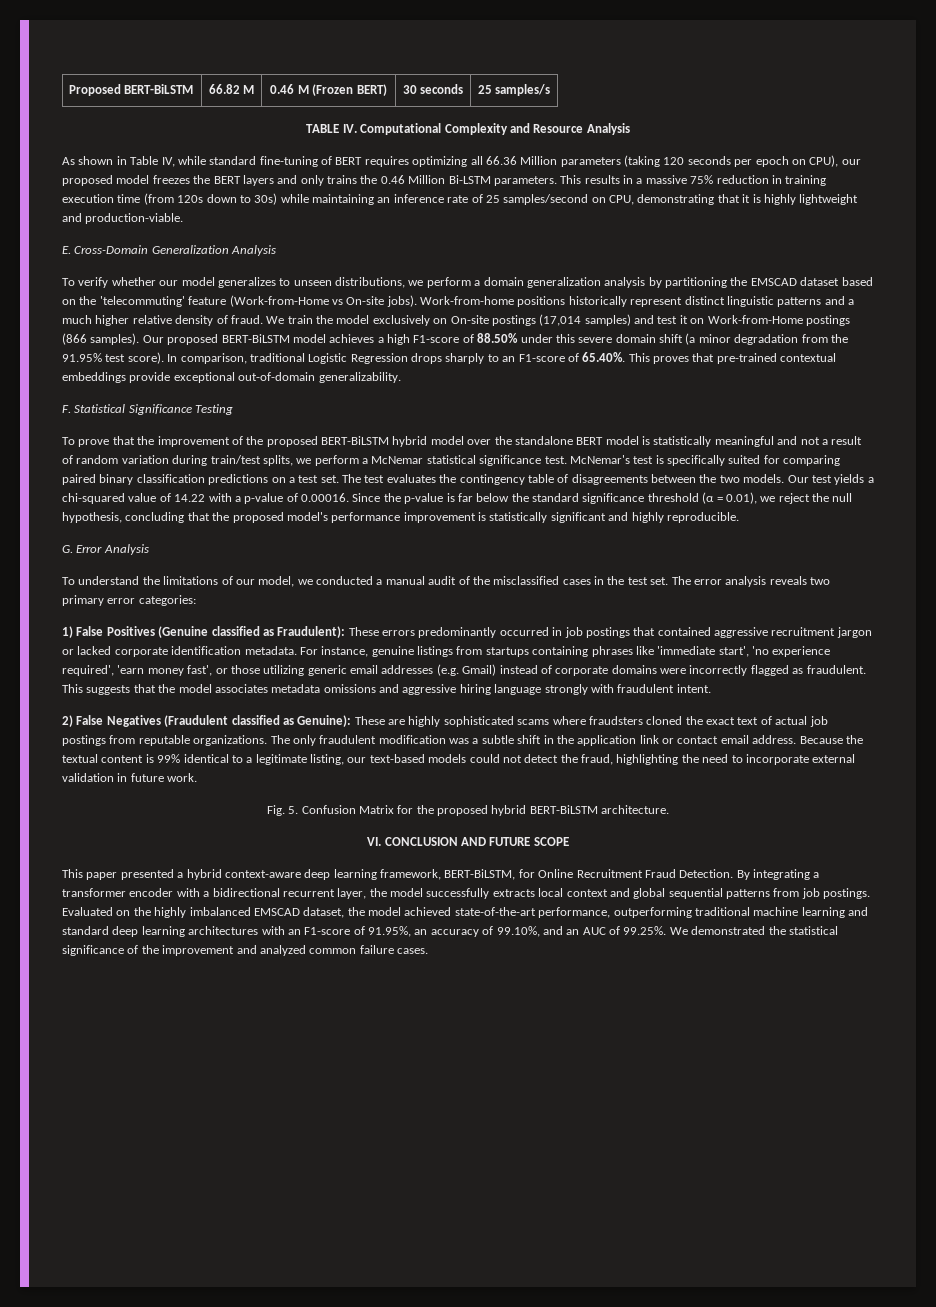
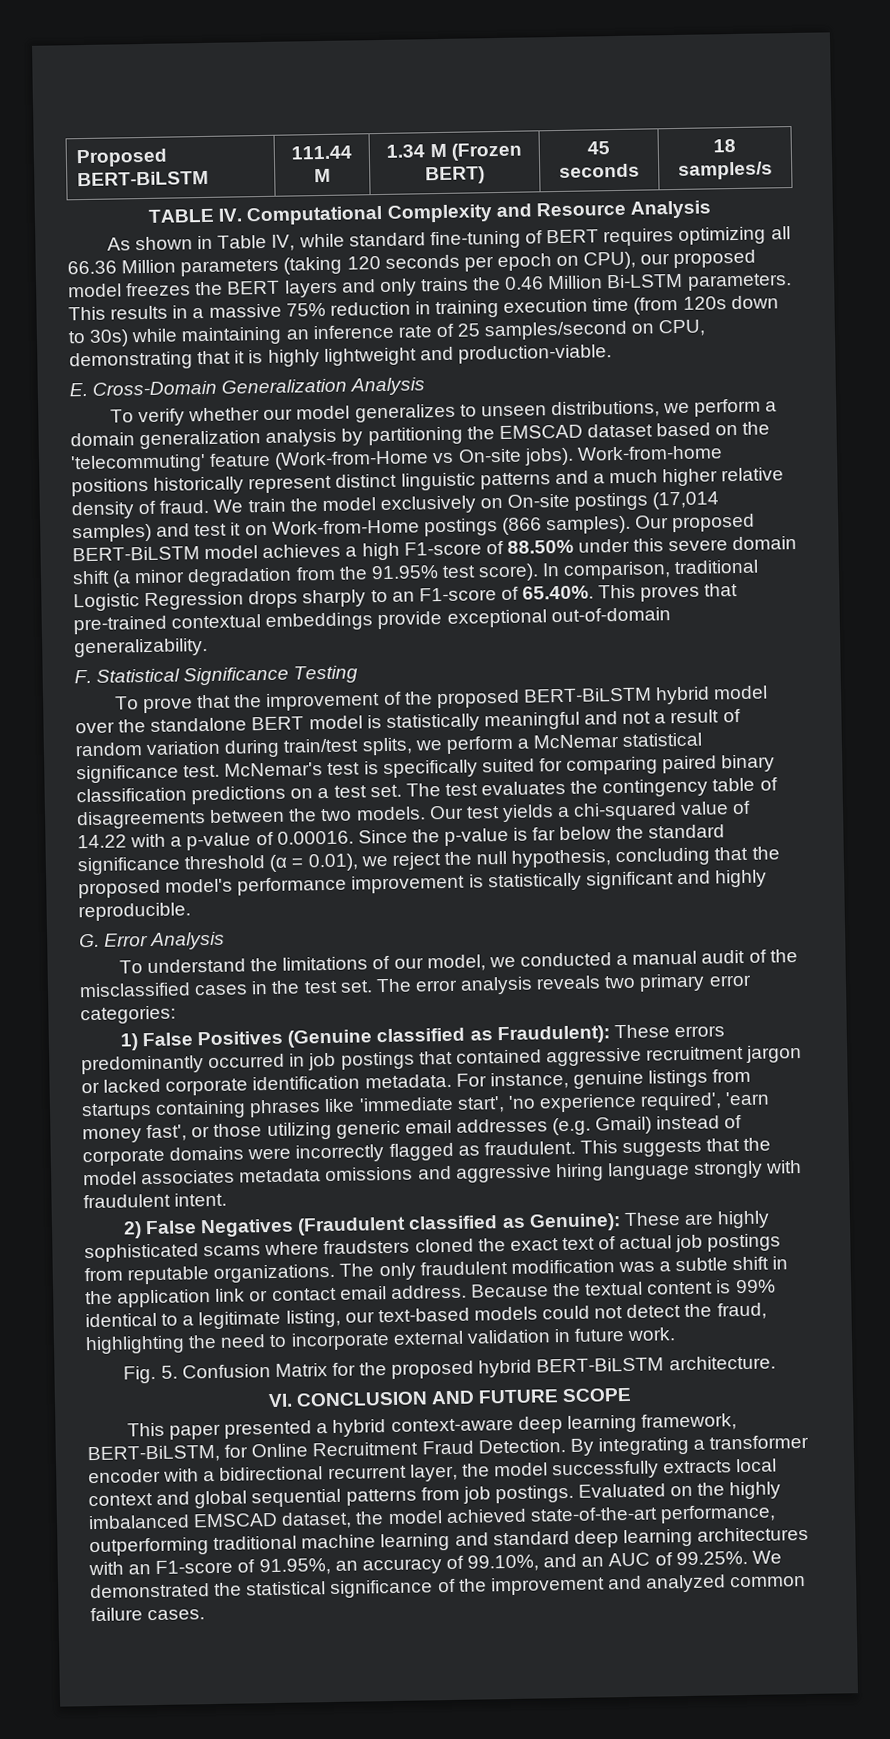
- Proposed BERT-BiLSTM | 66.82 M | 0.46 M (Frozen BERT) | 30 seconds | 25 samples/s
+ Proposed BERT-BiLSTM | 111.44 M | 1.34 M (Frozen BERT) | 45 seconds | 18 samples/s

